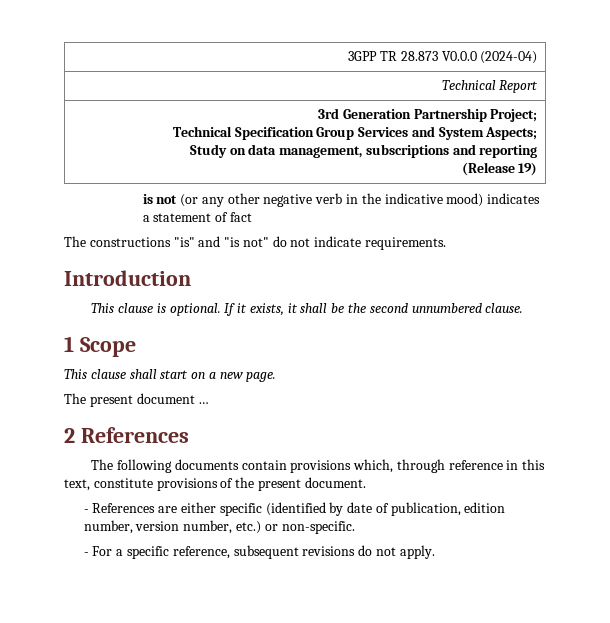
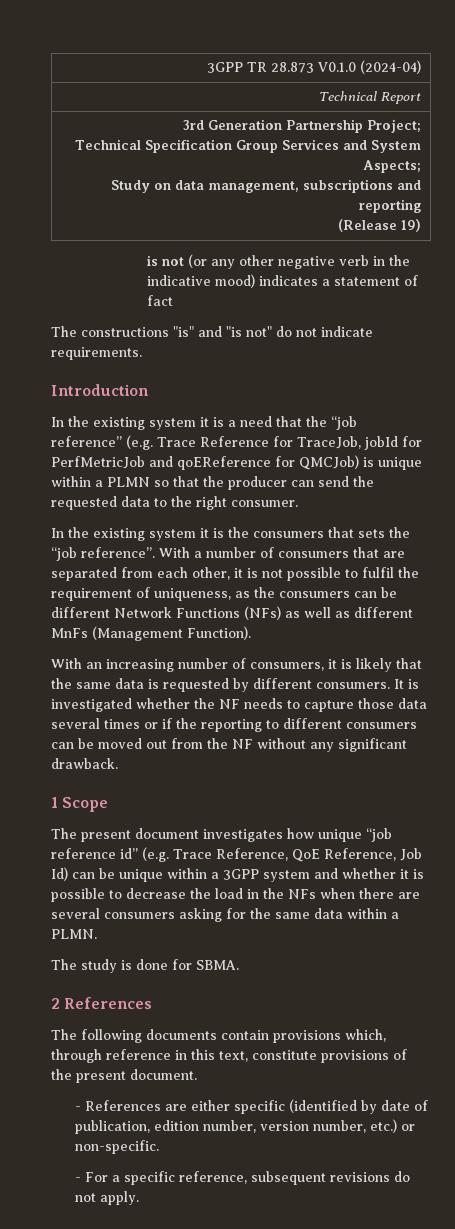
- 3GPP TR 28.873 V0.0.0 (2024-04)
+ 3GPP TR 28.873 V0.1.0 (2024-04)
- This clause is optional. If it exists, it shall be the second unnumbered clause.
+ In the existing system it is a need that the “job reference” (e.g. Trace Reference for TraceJob, jobId for PerfMetricJob and qoEReference for QMCJob) is unique within a PLMN so that the producer can send the requested data to the right consumer.
+ In the existing system it is the consumers that sets the “job reference”. With a number of consumers that are separated from each other, it is not possible to fulfil the requirement of uniqueness, as the consumers can be different Network Functions (NFs) as well as different MnFs (Management Function).
+ With an increasing number of consumers, it is likely that the same data is requested by different consumers. It is investigated whether the NF needs to capture those data several times or if the reporting to different consumers can be moved out from the NF without any significant drawback.
  1 Scope
- This clause shall start on a new page.
- The present document …
+ The present document investigates how unique “job reference id” (e.g. Trace Reference, QoE Reference, Job Id) can be unique within a 3GPP system and whether it is possible to decrease the load in the NFs when there are several consumers asking for the same data within a PLMN.
+ The study is done for SBMA.

